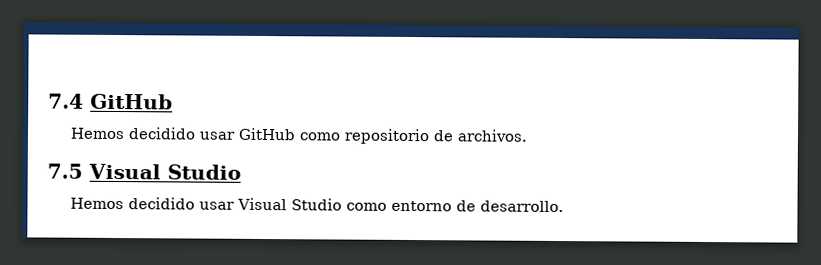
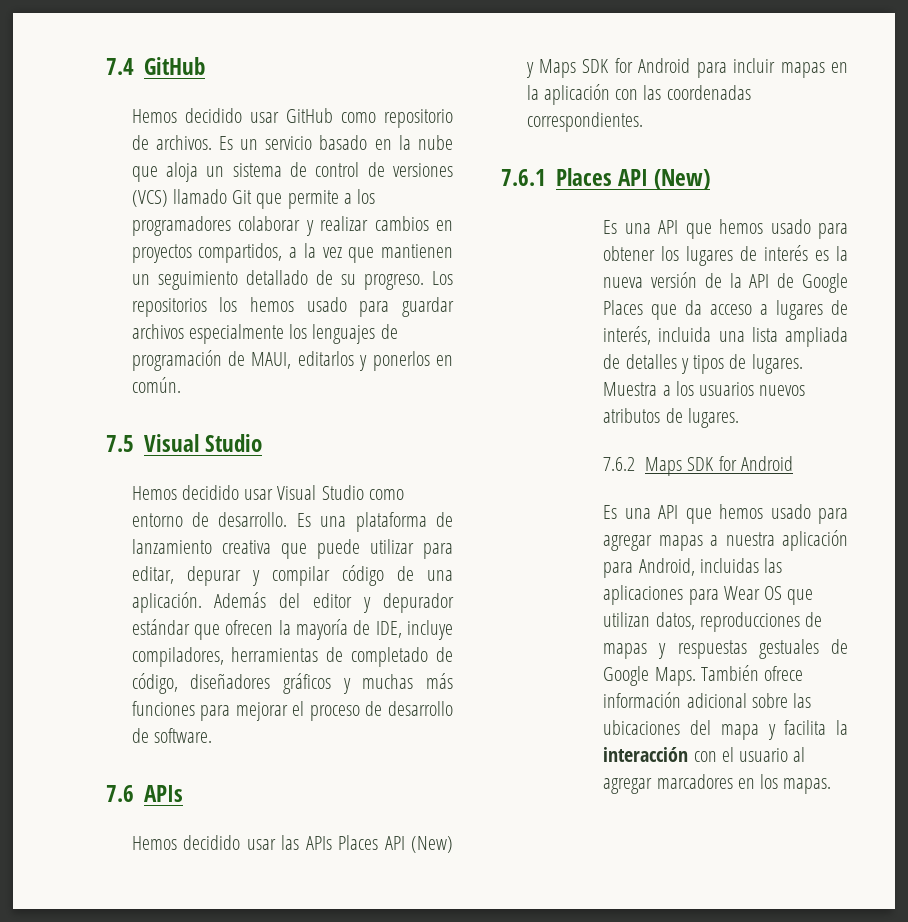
+ Es un servicio basado en la nube que aloja un sistema de control de versiones (VCS) llamado Git que permite a los programadores colaborar y realizar cambios en proyectos compartidos, a la vez que mantienen un seguimiento detallado de su progreso. Los repositorios los hemos usado para guardar archivos especialmente los lenguajes de programación de MAUI, editarlos y ponerlos en común.
+ Es una plataforma de lanzamiento creativa que puede utilizar para editar, depurar y compilar código de una aplicación. Además del editor y depurador estándar que ofrecen la mayoría de IDE, incluye compiladores, herramientas de completado de código, diseñadores gráficos y muchas más funciones para mejorar el proceso de desarrollo de software.
+ 7.6 APIs
+ Hemos decidido usar las APIs Places API (New) y Maps SDK for Android para incluir mapas en la aplicación con las coordenadas correspondientes.
+ 7.6.1 Places API (New)
+ Es una API que hemos usado para obtener los lugares de interés es la nueva versión de la API de Google Places que da acceso a lugares de interés, incluida una lista ampliada de detalles y tipos de lugares. Muestra a los usuarios nuevos atributos de lugares.
+ 7.6.2 Maps SDK for Android
+ Es una API que hemos usado para agregar mapas a nuestra aplicación para Android, incluidas las aplicaciones para Wear OS que utilizan datos, reproducciones de mapas y respuestas gestuales de Google Maps. También ofrece información adicional sobre las ubicaciones del mapa y facilita la interacción con el usuario al agregar marcadores en los mapas.

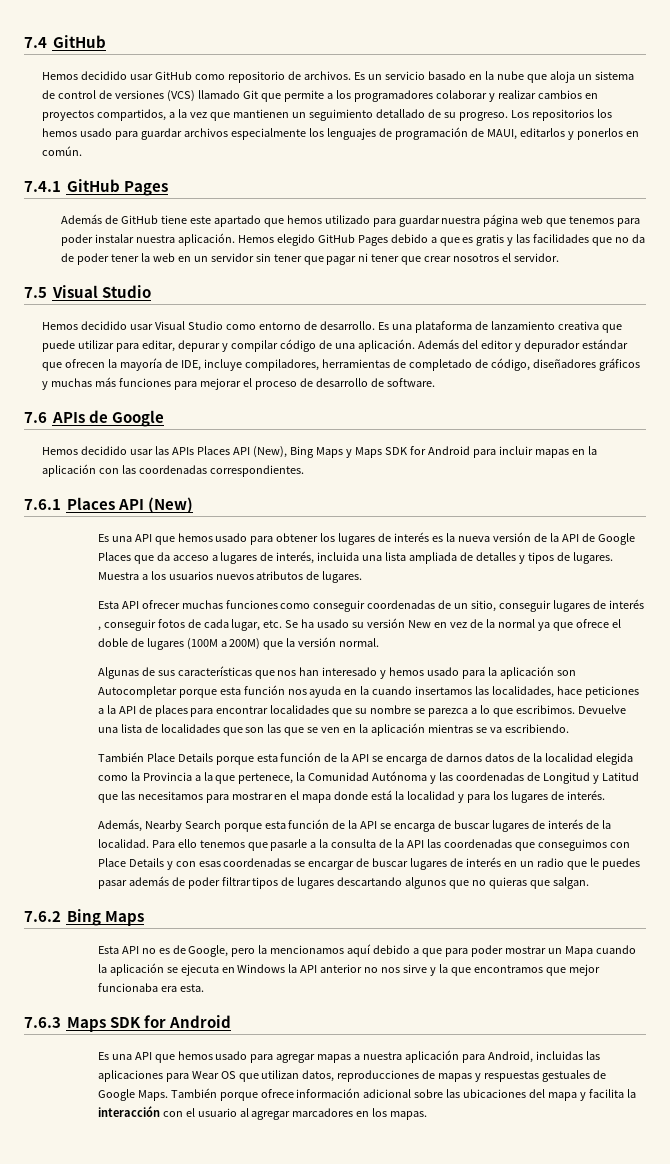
+ 7.4.1 GitHub Pages
+ Además de GitHub tiene este apartado que hemos utilizado para guardar nuestra página web que tenemos para poder instalar nuestra aplicación. Hemos elegido GitHub Pages debido a que es gratis y las facilidades que no da de poder tener la web en un servidor sin tener que pagar ni tener que crear nosotros el servidor.
- 7.6 APIs
+ 7.6 APIs de Google
- Hemos decidido usar las APIs Places API (New) y Maps SDK for Android para incluir mapas en la aplicación con las coordenadas correspondientes.
+ Hemos decidido usar las APIs Places API (New), Bing Maps y Maps SDK for Android para incluir mapas en la aplicación con las coordenadas correspondientes.
- 7.6.2 Maps SDK for Android
+ Esta API ofrecer muchas funciones como conseguir coordenadas de un sitio, conseguir lugares de interés , conseguir fotos de cada lugar, etc. Se ha usado su versión New en vez de la normal ya que ofrece el doble de lugares (100M a 200M) que la versión normal.
+ Algunas de sus características que nos han interesado y hemos usado para la aplicación son Autocompletar porque esta función nos ayuda en la cuando insertamos las localidades, hace peticiones a la API de places para encontrar localidades que su nombre se parezca a lo que escribimos. Devuelve una lista de localidades que son las que se ven en la aplicación mientras se va escribiendo.
+ También Place Details porque esta función de la API se encarga de darnos datos de la localidad elegida como la Provincia a la que pertenece, la Comunidad Autónoma y las coordenadas de Longitud y Latitud que las necesitamos para mostrar en el mapa donde está la localidad y para los lugares de interés.
+ Además, Nearby Search porque esta función de la API se encarga de buscar lugares de interés de la localidad. Para ello tenemos que pasarle a la consulta de la API las coordenadas que conseguimos con Place Details y con esas coordenadas se encargar de buscar lugares de interés en un radio que le puedes pasar además de poder filtrar tipos de lugares descartando algunos que no quieras que salgan.
+ 7.6.2 Bing Maps
+ Esta API no es de Google, pero la mencionamos aquí debido a que para poder mostrar un Mapa cuando la aplicación se ejecuta en Windows la API anterior no nos sirve y la que encontramos que mejor funcionaba era esta.
+ 7.6.3 Maps SDK for Android
- También ofrece información adicional sobre las ubicaciones del mapa y facilita la interacción con el usuario al agregar marcadores en los mapas.
+ También porque ofrece información adicional sobre las ubicaciones del mapa y facilita la interacción con el usuario al agregar marcadores en los mapas.

